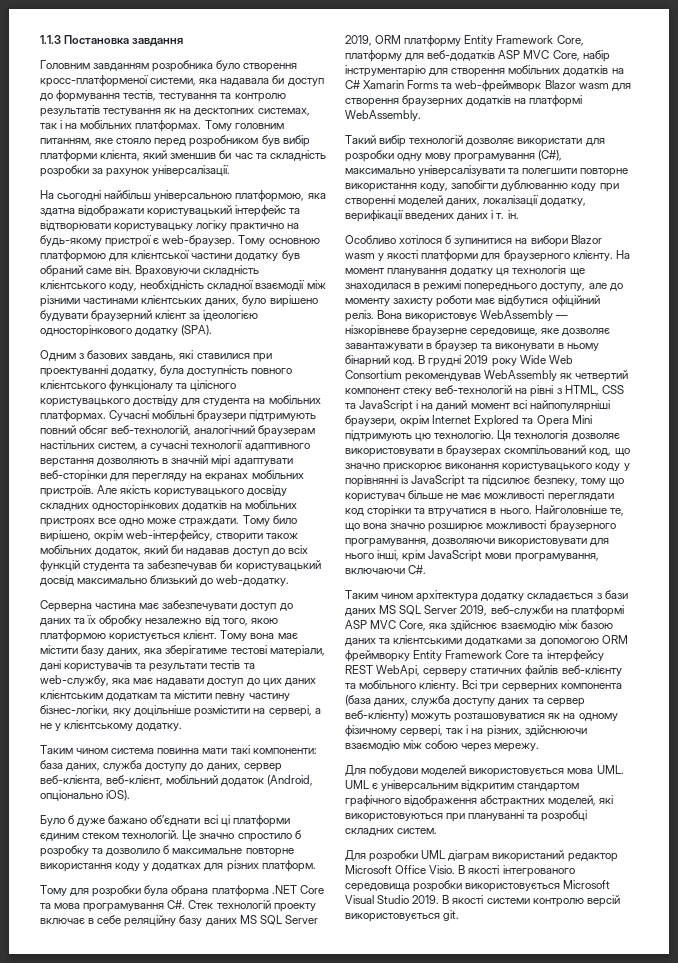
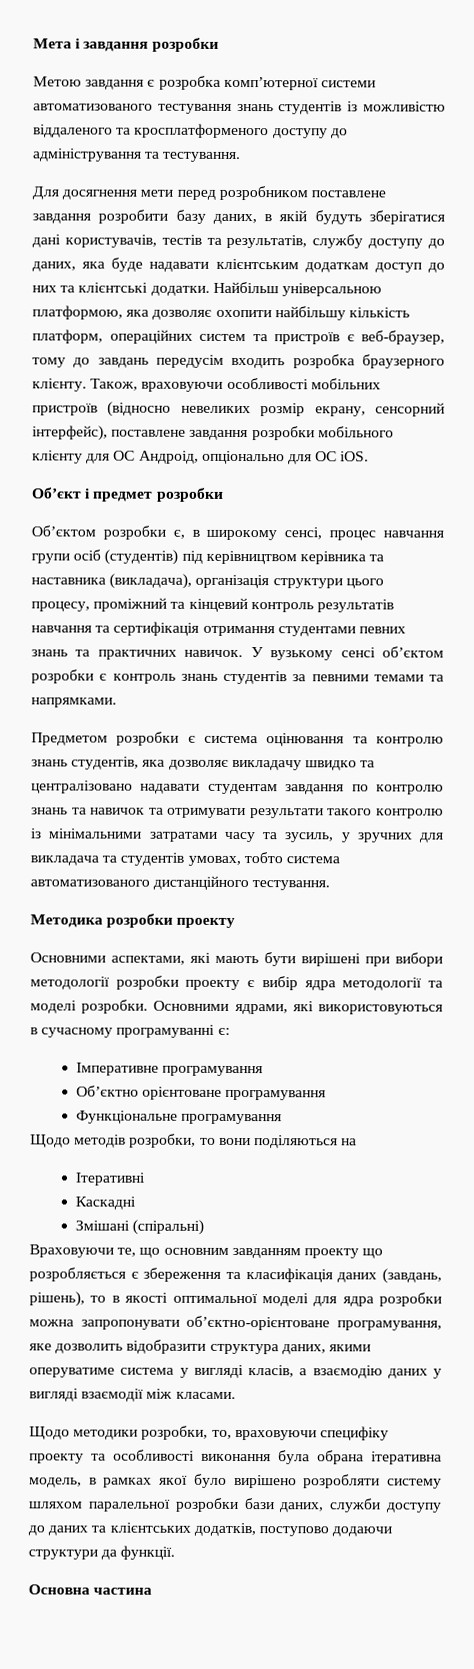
- 1.1.3 Постановка завдання
- Головним завданням розробника було створення кросс-платформеної системи, яка надавала би доступ до формування тестів, тестування та контролю результатів тестування як на десктопних системах, так і на мобільних платформах. Тому головним питанням, яке стояло перед розробником був вибір платформи клієнта, який зменшив би час та складність розробки за рахунок універсалізації.
- На сьогодні найбільш універсальною платформою, яка здатна відображати користувацький інтерфейс та відтворювати користувацьку логіку практично на будь-якому пристрої є web-браузер. Тому основною платформою для клієнтської частини додатку був обраний саме він. Враховуючи складність клієнтського коду, необхідність складної взаємодії між різними частинами клієнтських даних, було вирішено будувати браузерний клієнт за ідеологією односторінкового додатку (SPA).
- Одним з базових завдань, які ставилися при проектуванні додатку, була доступність повного клієнтського функціоналу та цілісного користувацького доствіду для студента на мобільних платформах. Сучасні мобільні браузери підтримують повний обсяг веб-технологій, аналогічний браузерам настільних систем, а сучасні технології адаптивного верстання дозволяють в значній мірі адаптувати веб-сторінки для перегляду на екранах мобільних пристроїв. Але якість користувацького досвіду складних односторінкових додатків на мобільних пристроях все одно може страждати. Тому било вирішено, окрім web-інтерфейсу, створити також мобільних додаток, який би надавав доступ до всіх функцій студента та забезпечував би користувацький досвід максимально близький до web-додатку.
- Серверна частина має забезпечувати доступ до даних та їх обробку незалежно від того, якою платформою користується клієнт. Тому вона має містити базу даних, яка зберігатиме тестові матеріали, дані користувачів та результати тестів та web-службу, яка має надавати доступ до цих даних клієнтським додаткам та містити певну частину бізнес-логіки, яку доцільніше розмістити на сервері, а не у клієнтському додатку.
- Таким чином система повинна мати такі компоненти: база даних, служба доступу до даних, сервер веб-клієнта, веб-клієнт, мобільний додаток (Android, опціонально iOS).
- Було б дуже бажано об’єднати всі ці платформи єдиним стеком технологій. Це значно спростило б розробку та дозволило б максимальне повторне використання коду у додатках для різних платформ.
- Тому для розробки була обрана платформа .NET Core та мова програмування C#. Стек технологій проекту включає в себе реляційну базу даних MS SQL Server 2019, ORM платформу Entity Framework Core, платформу для веб-додатків ASP MVC Core, набір інструментарію для створення мобільних додатків на C# Xamarin Forms та web-фреймворк Blazor wasm для створення браузерних додатків на платформі WebAssembly.
- Такий вибір технологій дозволяє використати для розробки одну мову програмування (C#), максимально універсалізувати та полегшити повторне використання коду, запобігти дублюванню коду при створенні моделей даних, локалізації додатку, верифікації введених даних і т. ін.
- Особливо хотілося б зупинитися на вибори Blazor wasm у якості платформи для браузерного клієнту. На момент планування додатку ця технологія ще знаходилася в режимі попереднього доступу, але до моменту захисту роботи має відбутися офіційний реліз. Вона використовує WebAssembly — нізкорівневе браузерне середовище, яке дозволяє завантажувати в браузер та виконувати в ньому бінарний код. В грудні 2019 року Wide Web Consortium рекомендував WebAssembly як четвертий компонент стеку веб-технологій на рівні з HTML, CSS та JavaScript і на даний момент всі найпопулярніші браузери, окрім Internet Explored та Opera Mini підтримують цю технологію. Ця технологія дозволяє використовувати в браузерах скомпільований код, що значно прискорює виконання користувацького коду у порівнянні із JavaScript та підсилює безпеку, тому що користувач більше не має можливості переглядати код сторінки та втручатися в нього. Найголовніше те, що вона значно розширює можливості браузерного програмування, дозволяючи використовувати для нього інші, крім JavaScript мови програмування, включаючи C#.
- Таким чином архітектура додатку складається з бази даних MS SQL Server 2019, веб-служби на платформі ASP MVC Core, яка здійснює взаємодію між базою даних та клієнтськими додатками за допомогою ORM фреймворку Entity Framework Core та інтерфейсу REST WebApi, серверу статичних файлів веб-клієнту та мобільного клієнту. Всі три серверних компонента (база даних, служба доступу даних та сервер веб-клієнту) можуть розташовуватися як на одному фізичному сервері, так і на різних, здійснюючи взаємодію між собою через мережу.
- Для побудови моделей використовується мова UML. UML є універсальним відкритим стандартом графічного відображення абстрактних моделей, які використовуються при плануванні та розробці складних систем.
- Для розробки UML діаграм використаний редактор Microsoft Office Visio. В якості інтегрованого середовища розробки використовується Microsoft Visual Studio 2019. В якості системи контролю версій використовується git.
+ Мета і завдання розробки
+ Метою завдання є розробка комп’ютерної системи автоматизованого тестування знань студентів із можливістю віддаленого та кросплатформеного доступу до адміністрування та тестування.
+ Для досягнення мети перед розробником поставлене завдання розробити базу даних, в якій будуть зберігатися дані користувачів, тестів та результатів, службу доступу до даних, яка буде надавати клієнтським додаткам доступ до них та клієнтські додатки. Найбільш універсальною платформою, яка дозволяє охопити найбільшу кількість платформ, операційних систем та пристроїв є веб-браузер, тому до завдань передусім входить розробка браузерного клієнту. Також, враховуючи особливості мобільних пристроїв (відносно невеликих розмір екрану, сенсорний інтерфейс), поставлене завдання розробки мобільного клієнту для ОС Андроід, опціонально для ОС iOS.
+ Об’єкт і предмет розробки
+ Об’єктом розробки є, в широкому сенсі, процес навчання групи осіб (студентів) під керівництвом керівника та наставника (викладача), організація структури цього процесу, проміжний та кінцевий контроль результатів навчання та сертифікація отримання студентами певних знань та практичних навичок. У вузькому сенсі об’єктом розробки є контроль знань студентів за певними темами та напрямками.
+ Предметом розробки є система оцінювання та контролю знань студентів, яка дозволяє викладачу швидко та централізовано надавати студентам завдання по контролю знань та навичок та отримувати результати такого контролю із мінімальними затратами часу та зусиль, у зручних для викладача та студентів умовах, тобто система автоматизованого дистанційного тестування.
+ Методика розробки проекту
+ Основними аспектами, які мають бути вирішені при вибори методології розробки проекту є вибір ядра методології та моделі розробки. Основними ядрами, які використовуються в сучасному програмуванні є:
+ Імперативне програмування
+ Об’єктно орієнтоване програмування
+ Функціональне програмування
+ Щодо методів розробки, то вони поділяються на
+ Ітеративні
+ Каскадні
+ Змішані (спіральні)
+ Враховуючи те, що основним завданням проекту що розробляється є збереження та класифікація даних (завдань, рішень), то в якості оптимальної моделі для ядра розробки можна запропонувати об’єктно-орієнтоване програмування, яке дозволить відобразити структура даних, якими оперуватиме система у вигляді класів, а взаємодію даних у вигляді взаємодії між класами.
+ Щодо методики розробки, то, враховуючи специфіку проекту та особливості виконання була обрана ітеративна модель, в рамках якої було вирішено розробляти систему шляхом паралельної розробки бази даних, служби доступу до даних та клієнтських додатків, поступово додаючи структури да функції.
+ Основна частина

